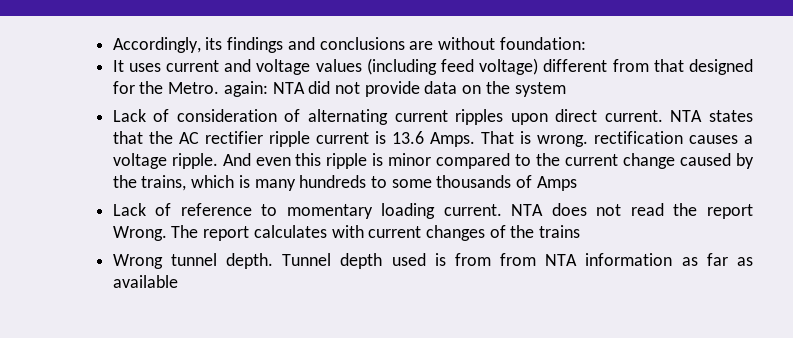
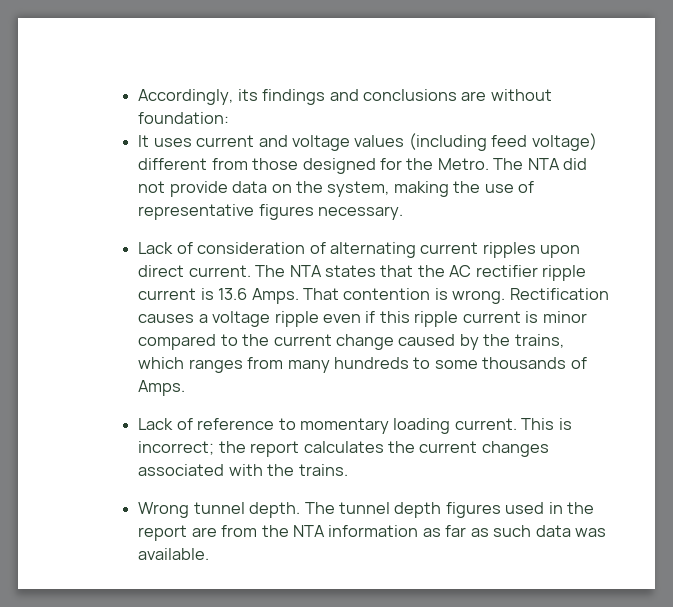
- It uses current and voltage values (including feed voltage) different from that designed for the Metro. again: NTA did not provide data on the system
+ It uses current and voltage values (including feed voltage) different from those designed for the Metro. The NTA did not provide data on the system, making the use of representative figures necessary.
- NTA states that the AC rectifier ripple current is 13.6 Amps.
+ The NTA states that the AC rectifier ripple current is 13.6 Amps.
- That is wrong. rectification causes a voltage ripple. And even this ripple is minor compared to the current change caused by the trains, which is many hundreds to some thousands of Amps
+ That contention is wrong. Rectification causes a voltage ripple even if this ripple current is minor compared to the current change caused by the trains, which ranges from many hundreds to some thousands of Amps.
- NTA does not read the report Wrong. The report calculates with current changes of the trains
- Wrong tunnel depth. Tunnel depth used is from from NTA information as far as available
+ This is incorrect; the report calculates the current changes associated with the trains.
+ Wrong tunnel depth. The tunnel depth figures used in the report are from the NTA information as far as such data was available.

